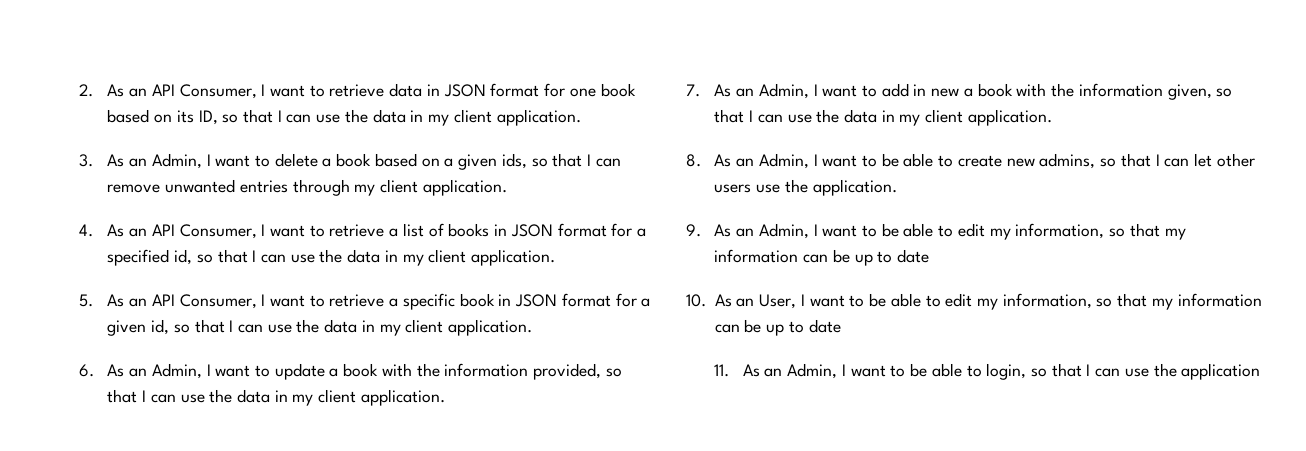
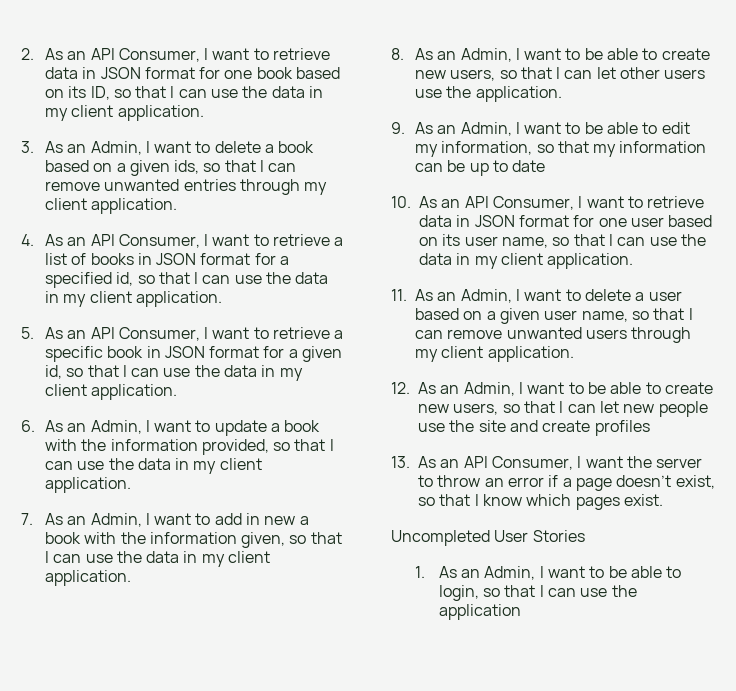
- 8. As an Admin, I want to be able to create new admins, so that I can let other users use the application.
+ 8. As an Admin, I want to be able to create new users, so that I can let other users use the application.
- 10. As an User, I want to be able to edit my information, so that my information can be up to date
- 11. As an Admin, I want to be able to login, so that I can use the application
+ 10. As an API Consumer, I want to retrieve data in JSON format for one user based on its user name, so that I can use the data in my client application.
+ 11. As an Admin, I want to delete a user based on a given user name, so that I can remove unwanted users through my client application.
+ 12. As an Admin, I want to be able to create new users, so that I can let new people use the site and create profiles
+ 13. As an API Consumer, I want the server to throw an error if a page doesn’t exist, so that I know which pages exist.
+ Uncompleted User Stories
+ 1. As an Admin, I want to be able to login, so that I can use the application

